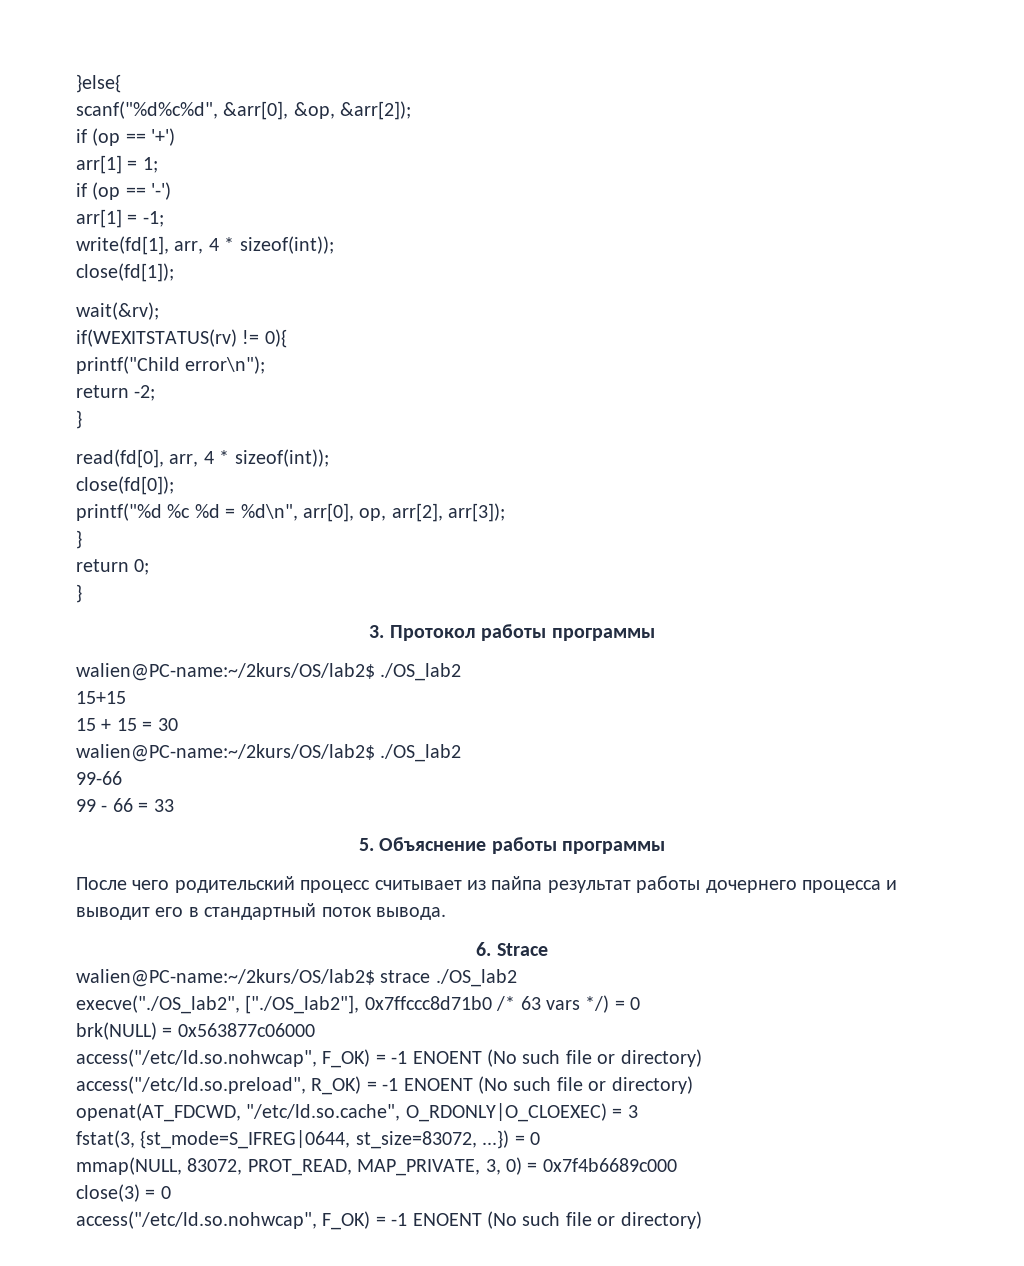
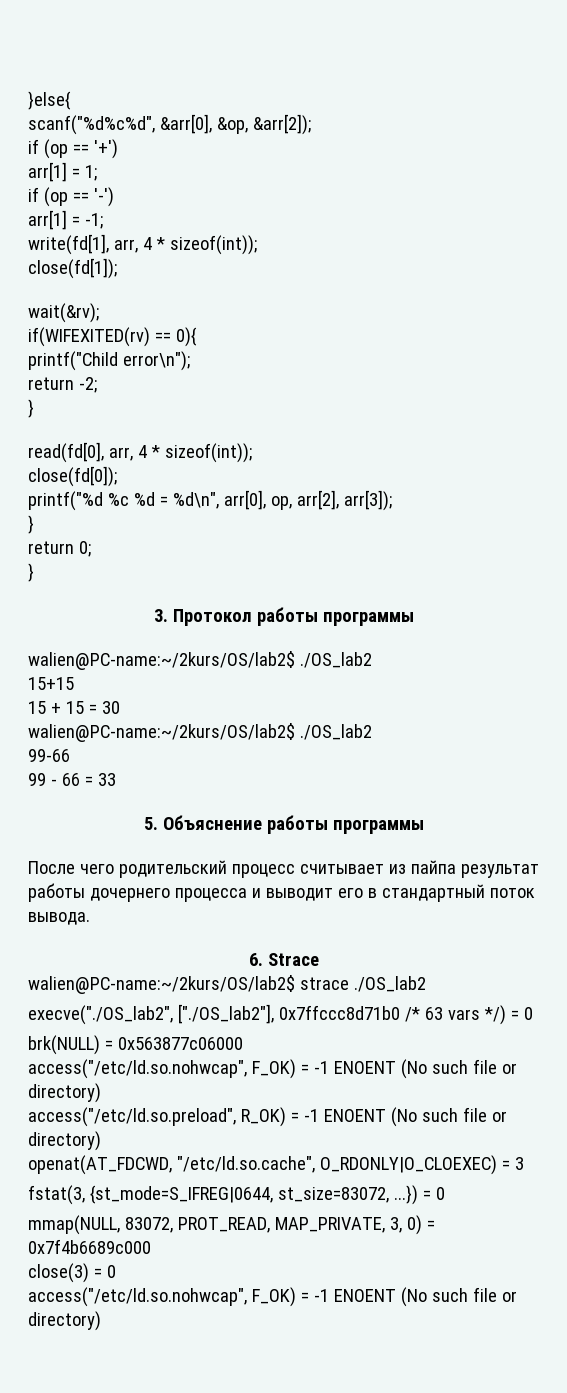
- if(WEXITSTATUS(rv) != 0){
+ if(WIFEXITED(rv) == 0){

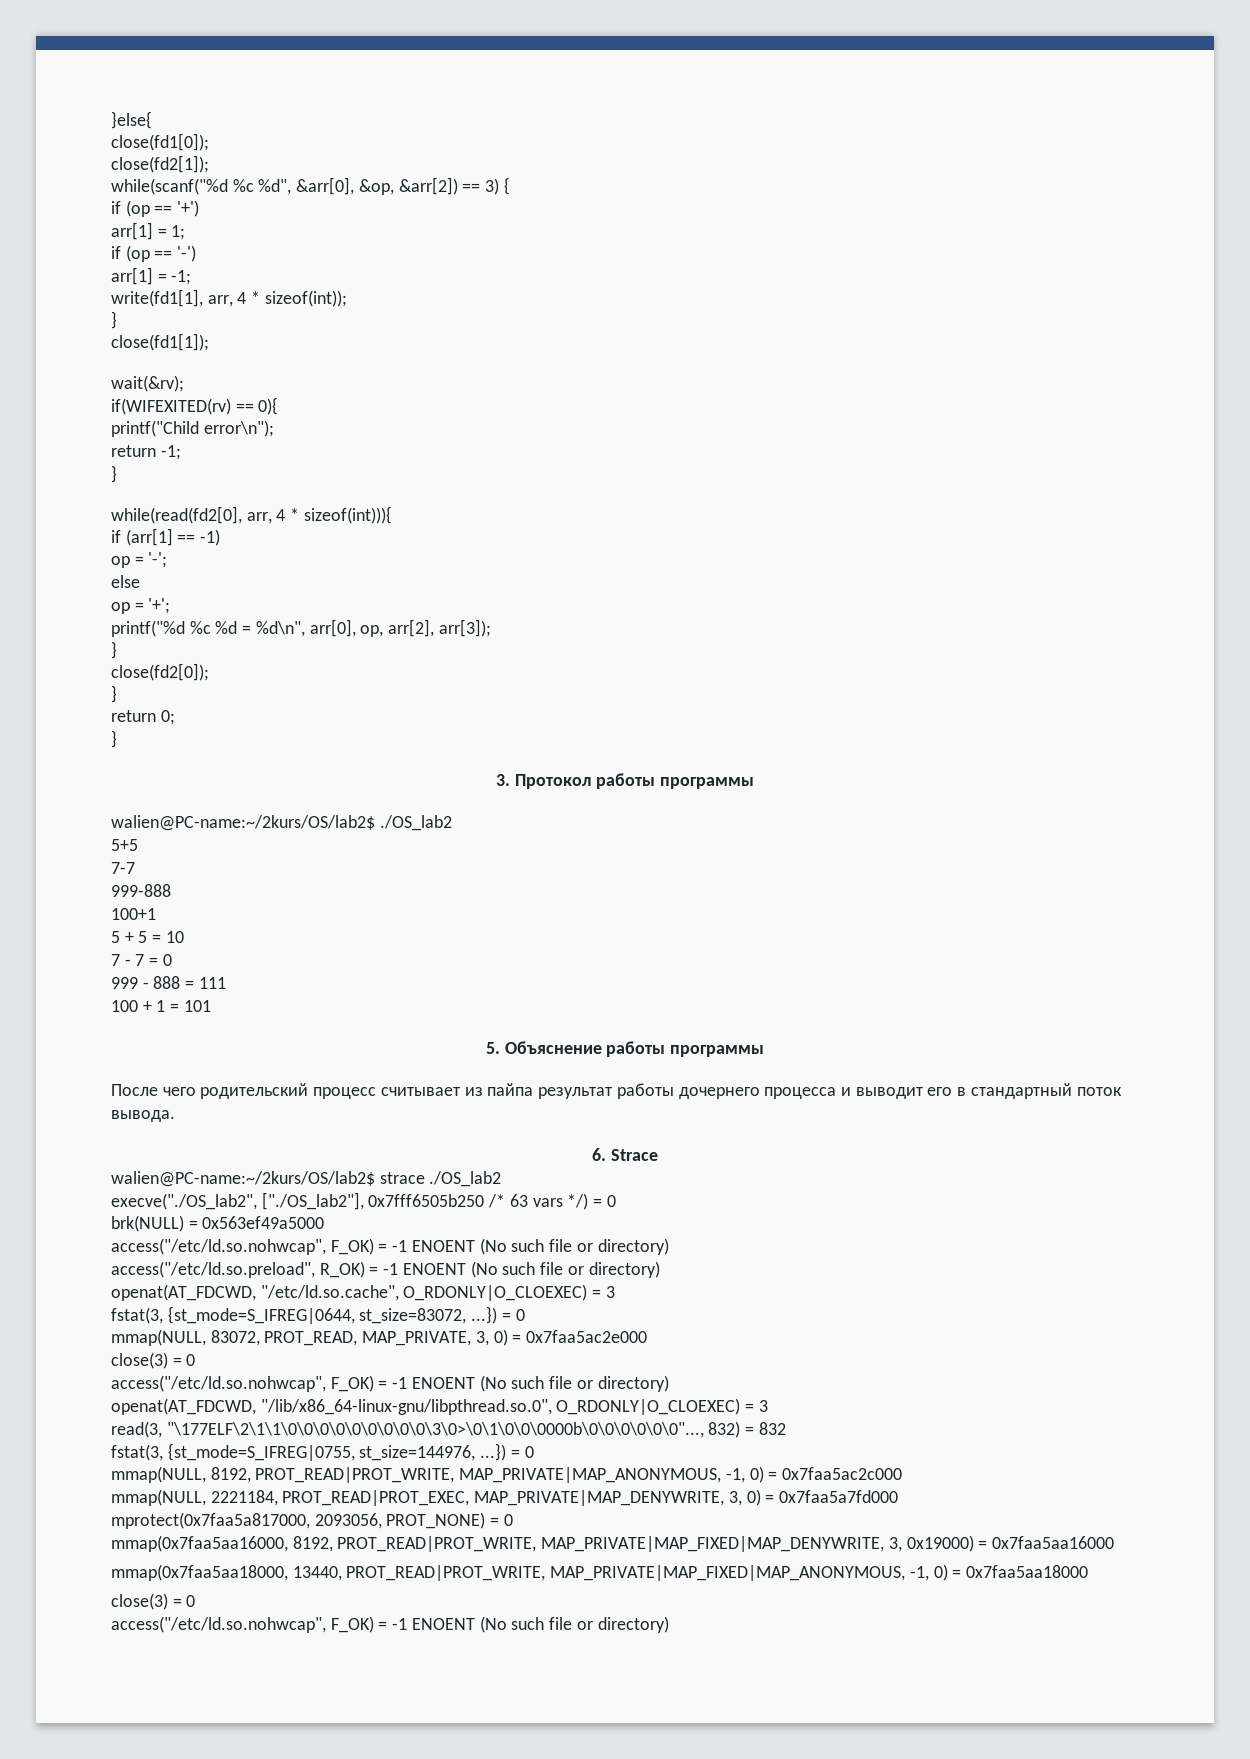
- scanf("%d%c%d", &arr[0], &op, &arr[2]);
+ close(fd1[0]);
+ close(fd2[1]);
+ while(scanf("%d %c %d", &arr[0], &op, &arr[2]) == 3) {
- write(fd[1], arr, 4 * sizeof(int));
- close(fd[1]);
+ write(fd1[1], arr, 4 * sizeof(int));
+ }
+ close(fd1[1]);
- return -2;
+ return -1;
  }
- read(fd[0], arr, 4 * sizeof(int));
- close(fd[0]);
+ while(read(fd2[0], arr, 4 * sizeof(int))){
+ if (arr[1] == -1)
+ op = '-';
+ else
+ op = '+';
+ close(fd2[0]);
+ }
- 15+15
- 15 + 15 = 30
- walien@PC-name:~/2kurs/OS/lab2$ ./OS_lab2
- 99-66
- 99 - 66 = 33
+ 5+5
+ 7-7
+ 999-888
+ 100+1
+ 5 + 5 = 10
+ 7 - 7 = 0
+ 999 - 888 = 111
+ 100 + 1 = 101
- execve("./OS_lab2", ["./OS_lab2"], 0x7ffccc8d71b0 /* 63 vars */) = 0
+ execve("./OS_lab2", ["./OS_lab2"], 0x7fff6505b250 /* 63 vars */) = 0
- brk(NULL) = 0x563877c06000
+ brk(NULL) = 0x563ef49a5000
- mmap(NULL, 83072, PROT_READ, MAP_PRIVATE, 3, 0) = 0x7f4b6689c000
+ mmap(NULL, 83072, PROT_READ, MAP_PRIVATE, 3, 0) = 0x7faa5ac2e000
+ openat(AT_FDCWD, "/lib/x86_64-linux-gnu/libpthread.so.0", O_RDONLY|O_CLOEXEC) = 3
+ read(3, "\177ELF\2\1\1\0\0\0\0\0\0\0\0\0\3\0>\0\1\0\0\0000b\0\0\0\0\0\0"..., 832) = 832
+ fstat(3, {st_mode=S_IFREG|0755, st_size=144976, ...}) = 0
+ mmap(NULL, 8192, PROT_READ|PROT_WRITE, MAP_PRIVATE|MAP_ANONYMOUS, -1, 0) = 0x7faa5ac2c000
+ mmap(NULL, 2221184, PROT_READ|PROT_EXEC, MAP_PRIVATE|MAP_DENYWRITE, 3, 0) = 0x7faa5a7fd000
+ mprotect(0x7faa5a817000, 2093056, PROT_NONE) = 0
+ mmap(0x7faa5aa16000, 8192, PROT_READ|PROT_WRITE, MAP_PRIVATE|MAP_FIXED|MAP_DENYWRITE, 3, 0x19000) = 0x7faa5aa16000
+ mmap(0x7faa5aa18000, 13440, PROT_READ|PROT_WRITE, MAP_PRIVATE|MAP_FIXED|MAP_ANONYMOUS, -1, 0) = 0x7faa5aa18000
+ close(3) = 0
+ access("/etc/ld.so.nohwcap", F_OK) = -1 ENOENT (No such file or directory)

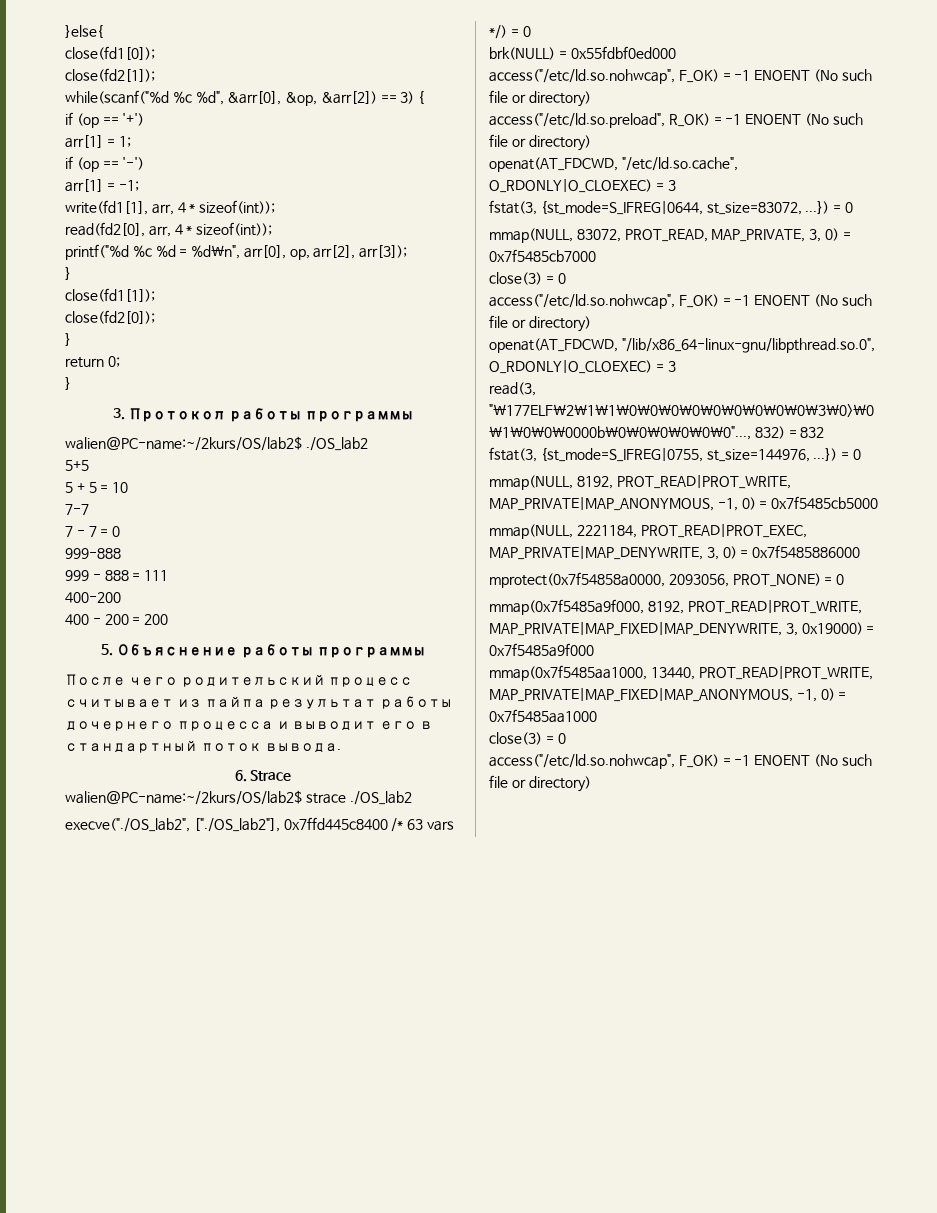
  write(fd1[1], arr, 4 * sizeof(int));
- }
- close(fd1[1]);
- wait(&rv);
- if(WIFEXITED(rv) == 0){
- printf("Child error\n");
- return -1;
- }
- while(read(fd2[0], arr, 4 * sizeof(int))){
- if (arr[1] == -1)
- op = '-';
- else
- op = '+';
+ read(fd2[0], arr, 4 * sizeof(int));
+ close(fd1[1]);
- 7-7
- 999-888
- 100+1
+ 7-7
+ 999-888
- 100 + 1 = 101
+ 400-200
+ 400 - 200 = 200
- execve("./OS_lab2", ["./OS_lab2"], 0x7fff6505b250 /* 63 vars */) = 0
+ execve("./OS_lab2", ["./OS_lab2"], 0x7ffd445c8400 /* 63 vars */) = 0
- brk(NULL) = 0x563ef49a5000
+ brk(NULL) = 0x55fdbf0ed000
- mmap(NULL, 83072, PROT_READ, MAP_PRIVATE, 3, 0) = 0x7faa5ac2e000
+ mmap(NULL, 83072, PROT_READ, MAP_PRIVATE, 3, 0) = 0x7f5485cb7000
- mmap(NULL, 8192, PROT_READ|PROT_WRITE, MAP_PRIVATE|MAP_ANONYMOUS, -1, 0) = 0x7faa5ac2c000
+ mmap(NULL, 8192, PROT_READ|PROT_WRITE, MAP_PRIVATE|MAP_ANONYMOUS, -1, 0) = 0x7f5485cb5000
- mmap(NULL, 2221184, PROT_READ|PROT_EXEC, MAP_PRIVATE|MAP_DENYWRITE, 3, 0) = 0x7faa5a7fd000
- mprotect(0x7faa5a817000, 2093056, PROT_NONE) = 0
+ mmap(NULL, 2221184, PROT_READ|PROT_EXEC, MAP_PRIVATE|MAP_DENYWRITE, 3, 0) = 0x7f5485886000
+ mprotect(0x7f54858a0000, 2093056, PROT_NONE) = 0
- mmap(0x7faa5aa16000, 8192, PROT_READ|PROT_WRITE, MAP_PRIVATE|MAP_FIXED|MAP_DENYWRITE, 3, 0x19000) = 0x7faa5aa16000
- mmap(0x7faa5aa18000, 13440, PROT_READ|PROT_WRITE, MAP_PRIVATE|MAP_FIXED|MAP_ANONYMOUS, -1, 0) = 0x7faa5aa18000
+ mmap(0x7f5485a9f000, 8192, PROT_READ|PROT_WRITE, MAP_PRIVATE|MAP_FIXED|MAP_DENYWRITE, 3, 0x19000) = 0x7f5485a9f000
+ mmap(0x7f5485aa1000, 13440, PROT_READ|PROT_WRITE, MAP_PRIVATE|MAP_FIXED|MAP_ANONYMOUS, -1, 0) = 0x7f5485aa1000

